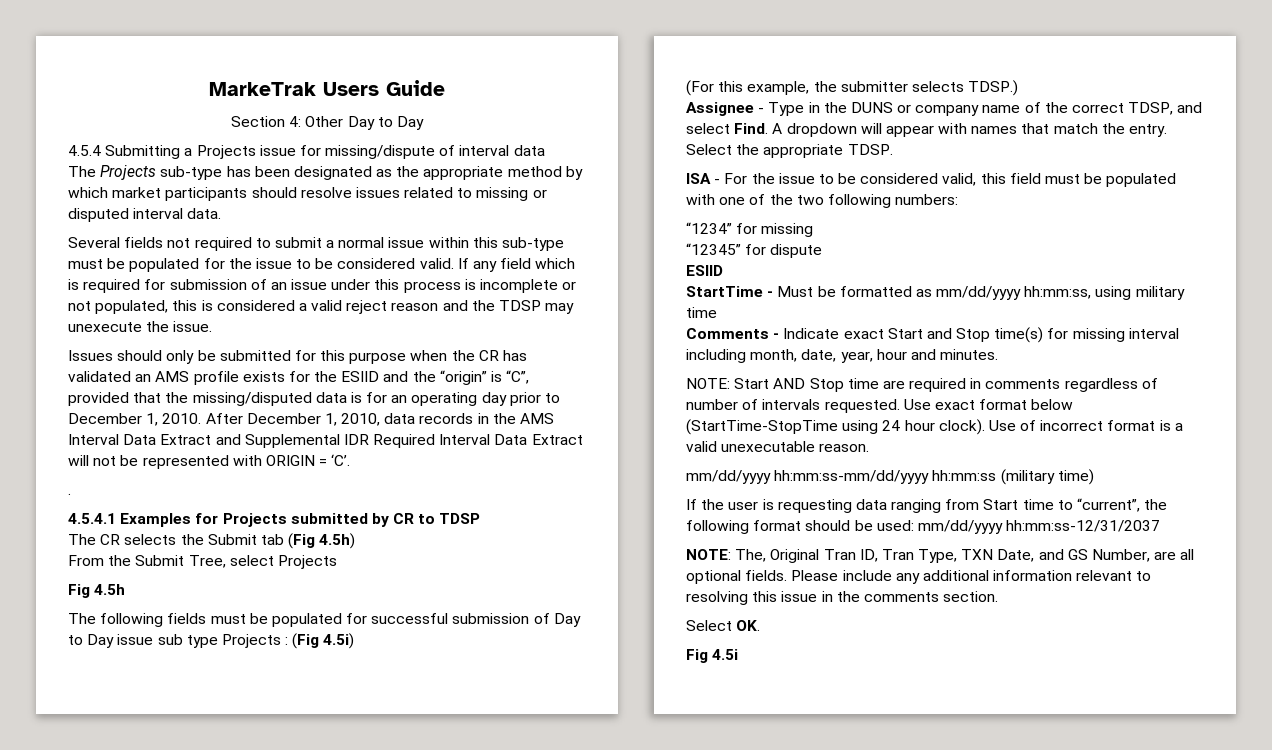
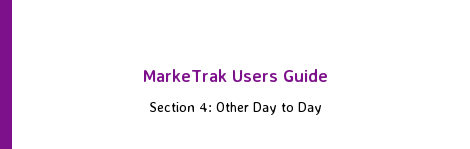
- 4.5.4 Submitting a Projects issue for missing/dispute of interval data
- The Projects sub-type has been designated as the appropriate method by which market participants should resolve issues related to missing or disputed interval data.
- Several fields not required to submit a normal issue within this sub-type must be populated for the issue to be considered valid. If any field which is required for submission of an issue under this process is incomplete or not populated, this is considered a valid reject reason and the TDSP may unexecute the issue.
- Issues should only be submitted for this purpose when the CR has validated an AMS profile exists for the ESIID and the “origin” is “C”, provided that the missing/disputed data is for an operating day prior to December 1, 2010. After December 1, 2010, data records in the AMS Interval Data Extract and Supplemental IDR Required Interval Data Extract will not be represented with ORIGIN = ‘C’.
- .
- 4.5.4.1 Examples for Projects submitted by CR to TDSP
- The CR selects the Submit tab (Fig 4.5h)
- From the Submit Tree, select Projects
- Fig 4.5h
- The following fields must be populated for successful submission of Day to Day issue sub type Projects : (Fig 4.5i)
- (For this example, the submitter selects TDSP.)
- Assignee - Type in the DUNS or company name of the correct TDSP, and select Find. A dropdown will appear with names that match the entry. Select the appropriate TDSP.
- ISA - For the issue to be considered valid, this field must be populated with one of the two following numbers:
- “1234” for missing
- “12345” for dispute
- ESIID
- StartTime - Must be formatted as mm/dd/yyyy hh:mm:ss, using military time
- Comments - Indicate exact Start and Stop time(s) for missing interval including month, date, year, hour and minutes.
- NOTE: Start AND Stop time are required in comments regardless of number of intervals requested. Use exact format below (StartTime-StopTime using 24 hour clock). Use of incorrect format is a valid unexecutable reason.
- mm/dd/yyyy hh:mm:ss-mm/dd/yyyy hh:mm:ss (military time)
- If the user is requesting data ranging from Start time to “current”, the following format should be used: mm/dd/yyyy hh:mm:ss-12/31/2037
- NOTE: The, Original Tran ID, Tran Type, TXN Date, and GS Number, are all optional fields. Please include any additional information relevant to resolving this issue in the comments section.
- Select OK.
- Fig 4.5i

